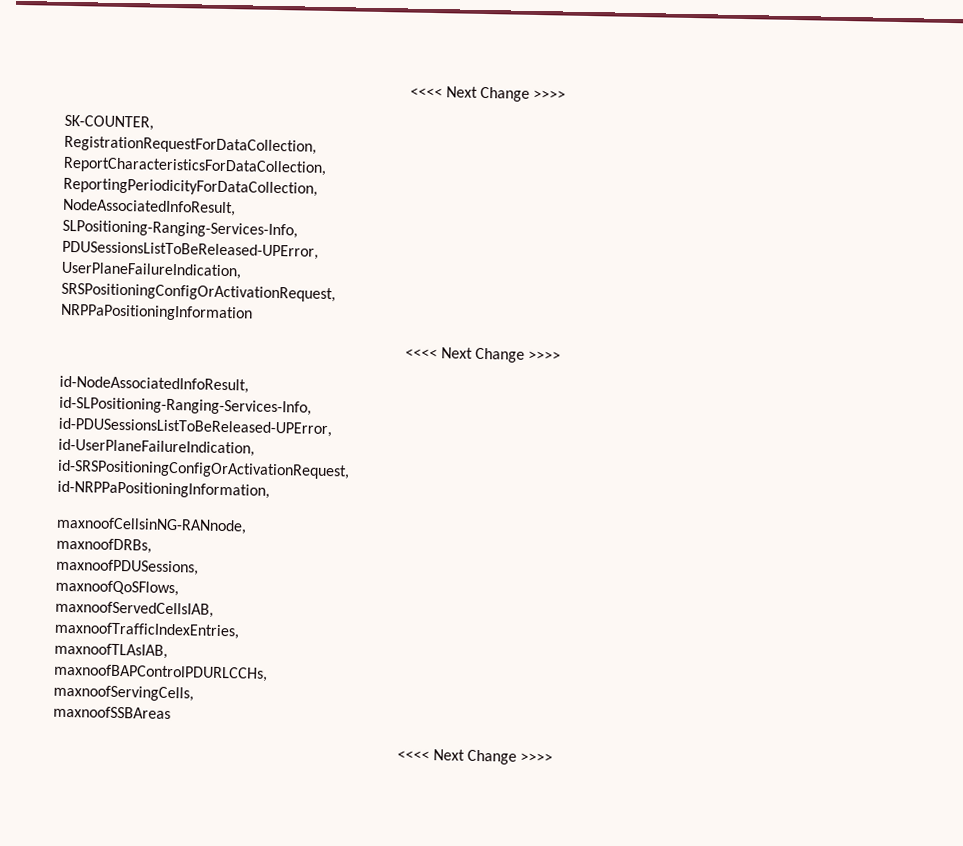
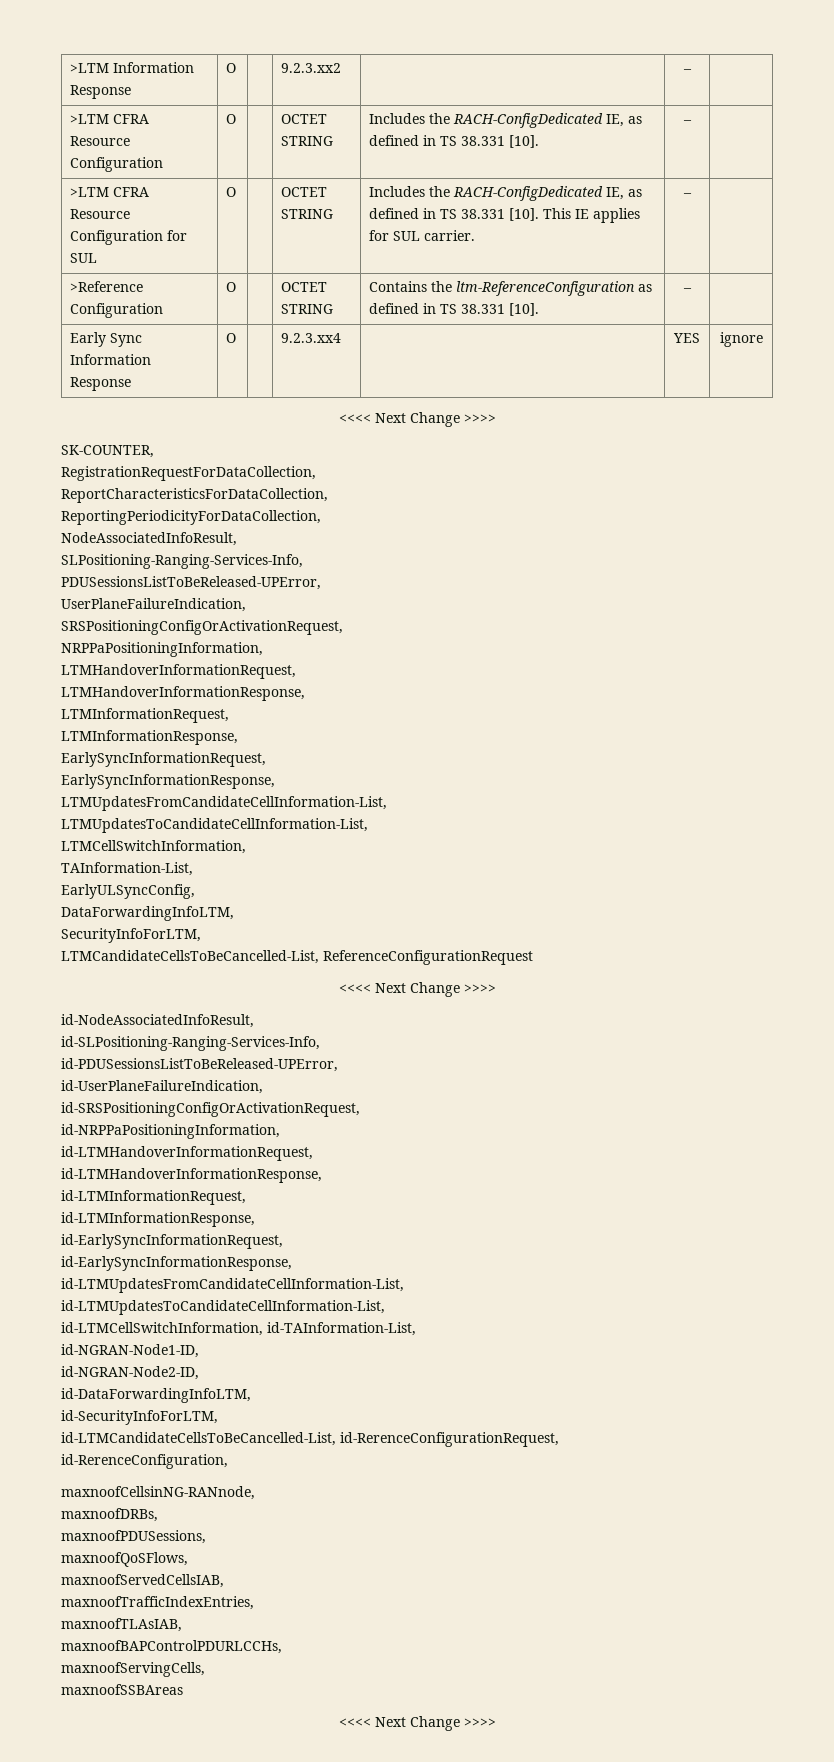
+ >LTM Information Response | O | | 9.2.3.xx2 | | – |
+ >LTM CFRA Resource Configuration | O | | OCTET STRING | Includes the RACH-ConfigDedicated IE, as defined in TS 38.331 [10]. | – |
+ >LTM CFRA Resource Configuration for SUL | O | | OCTET STRING | Includes the RACH-ConfigDedicated IE, as defined in TS 38.331 [10]. This IE applies for SUL carrier. | – |
+ >Reference Configuration | O | | OCTET STRING | Contains the ltm-ReferenceConfiguration as defined in TS 38.331 [10]. | – |
+ Early Sync Information Response | O | | 9.2.3.xx4 | | YES | ignore
- NRPPaPositioningInformation
+ NRPPaPositioningInformation,
+ LTMHandoverInformationRequest,
+ LTMHandoverInformationResponse,
+ LTMInformationRequest,
+ LTMInformationResponse,
+ EarlySyncInformationRequest,
+ EarlySyncInformationResponse,
+ LTMUpdatesFromCandidateCellInformation-List,
+ LTMUpdatesToCandidateCellInformation-List,
+ LTMCellSwitchInformation,
+ TAInformation-List,
+ EarlyULSyncConfig,
+ DataForwardingInfoLTM,
+ SecurityInfoForLTM,
+ LTMCandidateCellsToBeCancelled-List, ReferenceConfigurationRequest
+ id-LTMHandoverInformationRequest,
+ id-LTMHandoverInformationResponse,
+ id-LTMInformationRequest,
+ id-LTMInformationResponse,
+ id-EarlySyncInformationRequest,
+ id-EarlySyncInformationResponse,
+ id-LTMUpdatesFromCandidateCellInformation-List,
+ id-LTMUpdatesToCandidateCellInformation-List,
+ id-LTMCellSwitchInformation, id-TAInformation-List,
+ id-NGRAN-Node1-ID,
+ id-NGRAN-Node2-ID,
+ id-DataForwardingInfoLTM,
+ id-SecurityInfoForLTM,
+ id-LTMCandidateCellsToBeCancelled-List, id-RerenceConfigurationRequest,
+ id-RerenceConfiguration,

